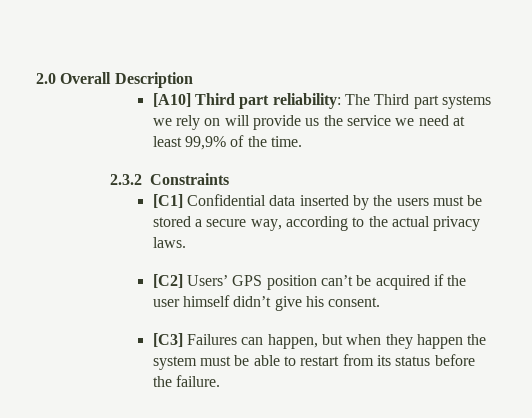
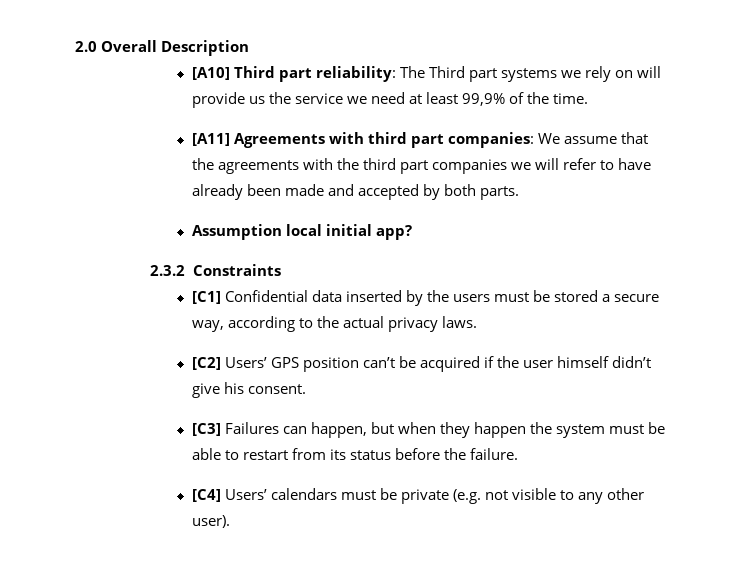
+ [A11] Agreements with third part companies: We assume that the agreements with the third part companies we will refer to have already been made and accepted by both parts.
+ Assumption local initial app?
+ [C4] Users’ calendars must be private (e.g. not visible to any other user).

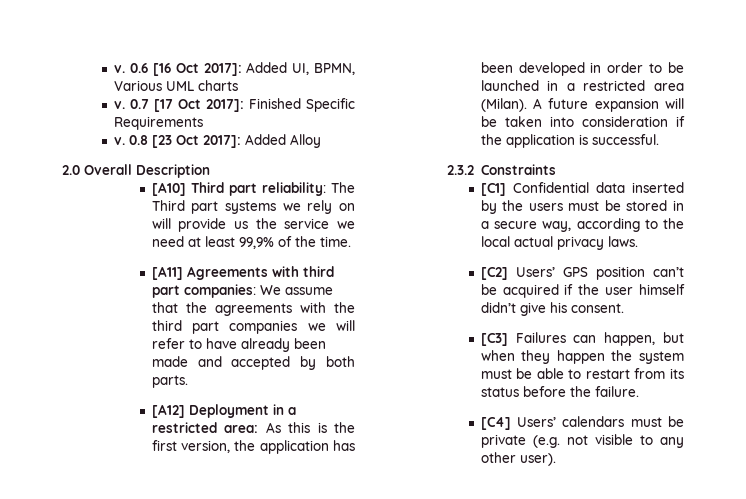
+ v. 0.6 [16 Oct 2017]: Added UI, BPMN, Various UML charts
+ v. 0.7 [17 Oct 2017]: Finished Specific Requirements
+ v. 0.8 [23 Oct 2017]: Added Alloy
- Assumption local initial app?
+ [A12] Deployment in a restricted area: As this is the first version, the application has been developed in order to be launched in a restricted area (Milan). A future expansion will be taken into consideration if the application is successful.
- [C1] Confidential data inserted by the users must be stored a secure way, according to the actual privacy laws.
+ [C1] Confidential data inserted by the users must be stored in a secure way, according to the local actual privacy laws.

